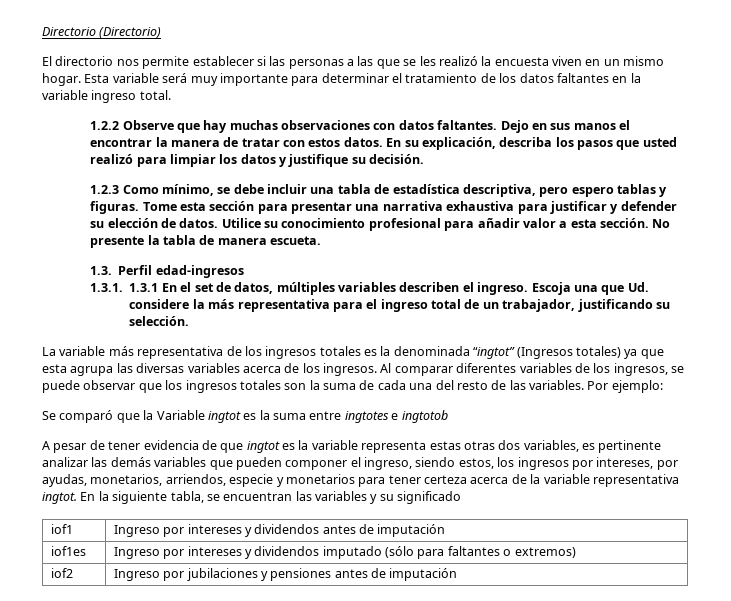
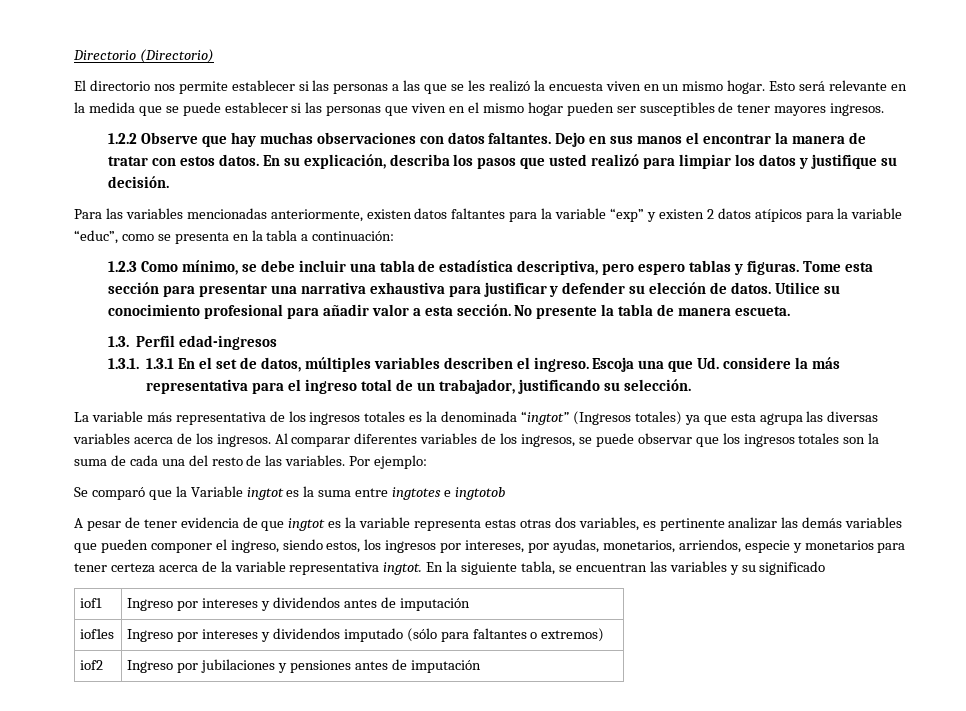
- Esta variable será muy importante para determinar el tratamiento de los datos faltantes en la variable ingreso total.
+ Esto será relevante en la medida que se puede establecer si las personas que viven en el mismo hogar pueden ser susceptibles de tener mayores ingresos.
+ Para las variables mencionadas anteriormente, existen datos faltantes para la variable “exp” y existen 2 datos atípicos para la variable “educ”, como se presenta en la tabla a continuación:

